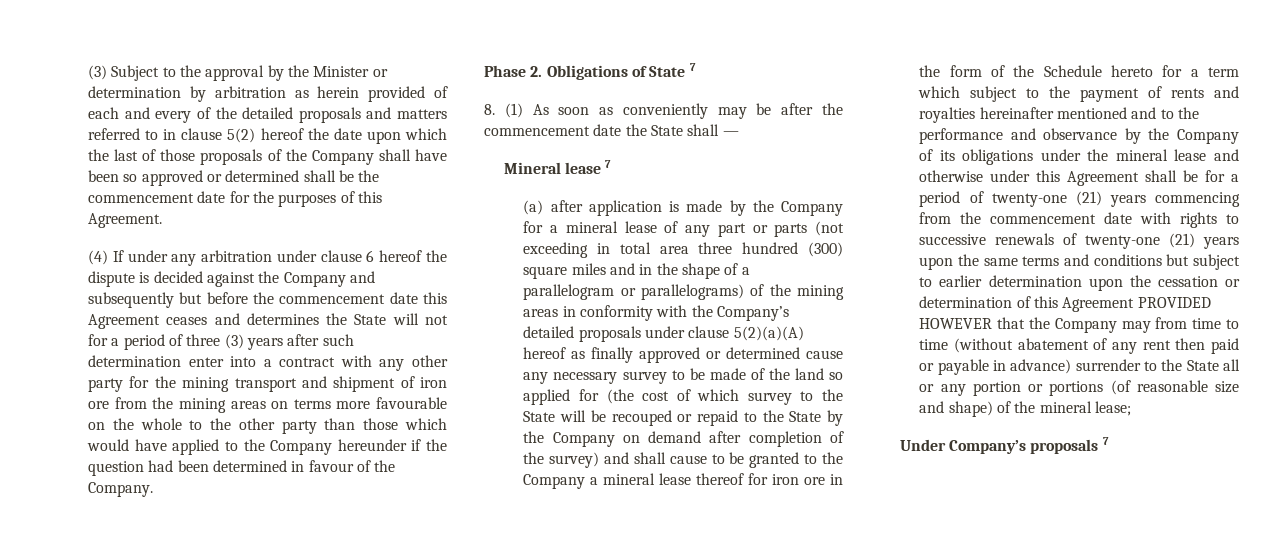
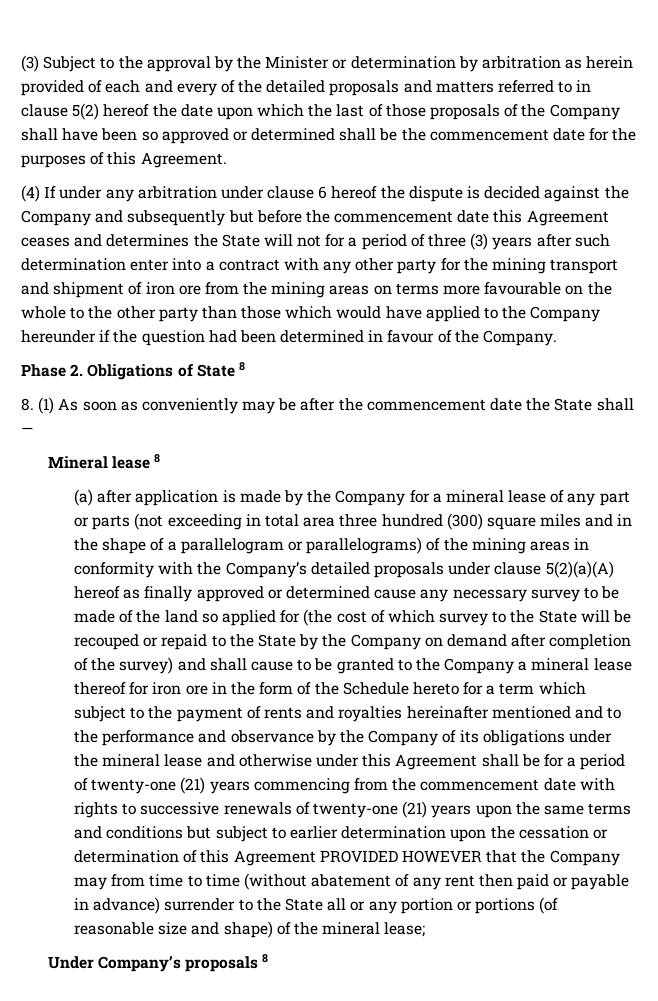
- Phase 2. Obligations of State 7
+ Phase 2. Obligations of State 8
- Mineral lease 7
+ Mineral lease 8
- Under Company’s proposals 7
+ Under Company’s proposals 8

